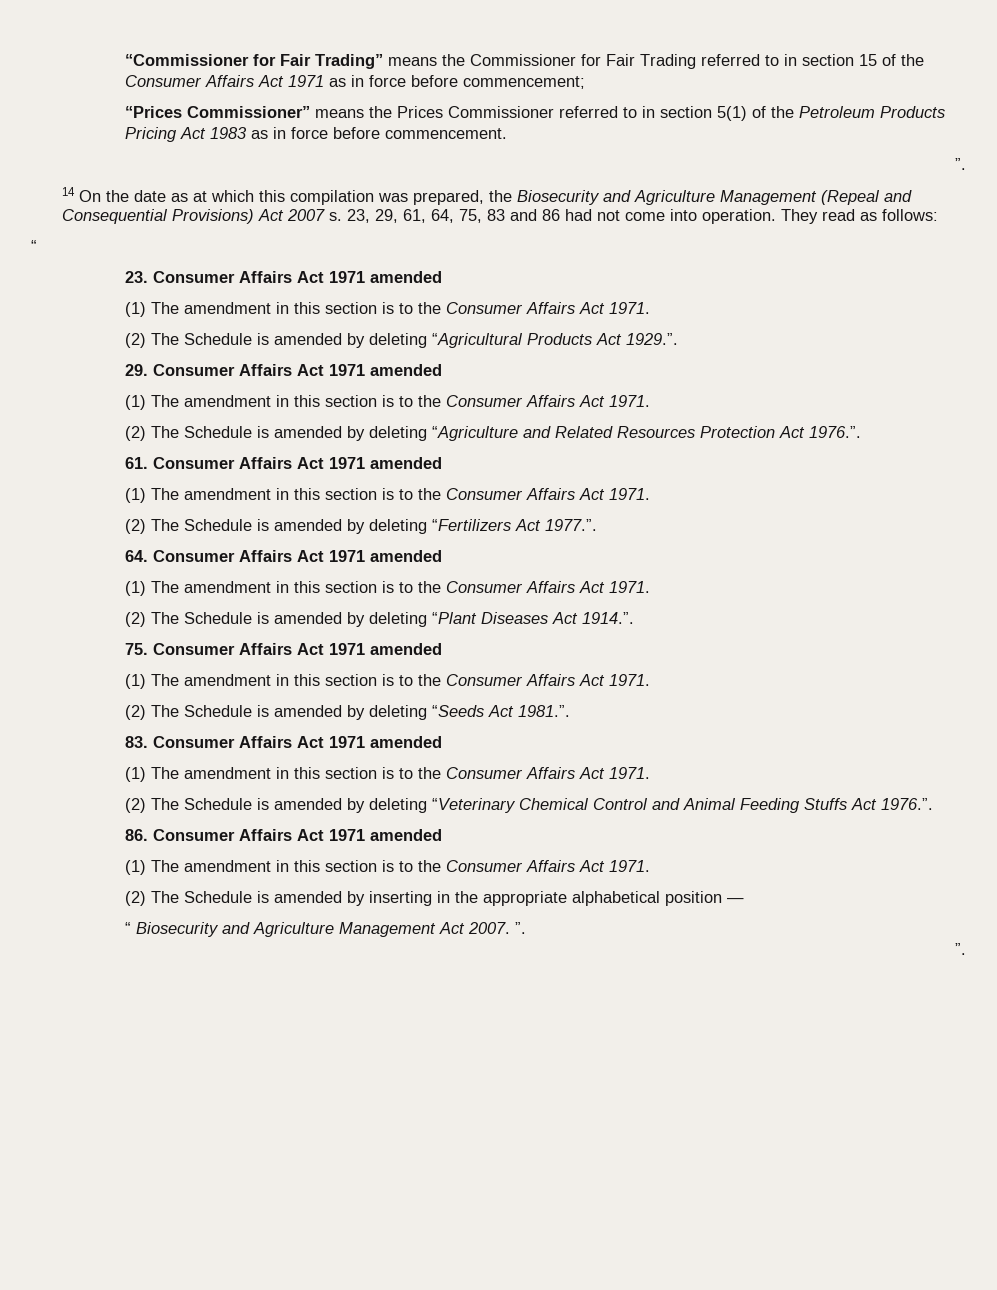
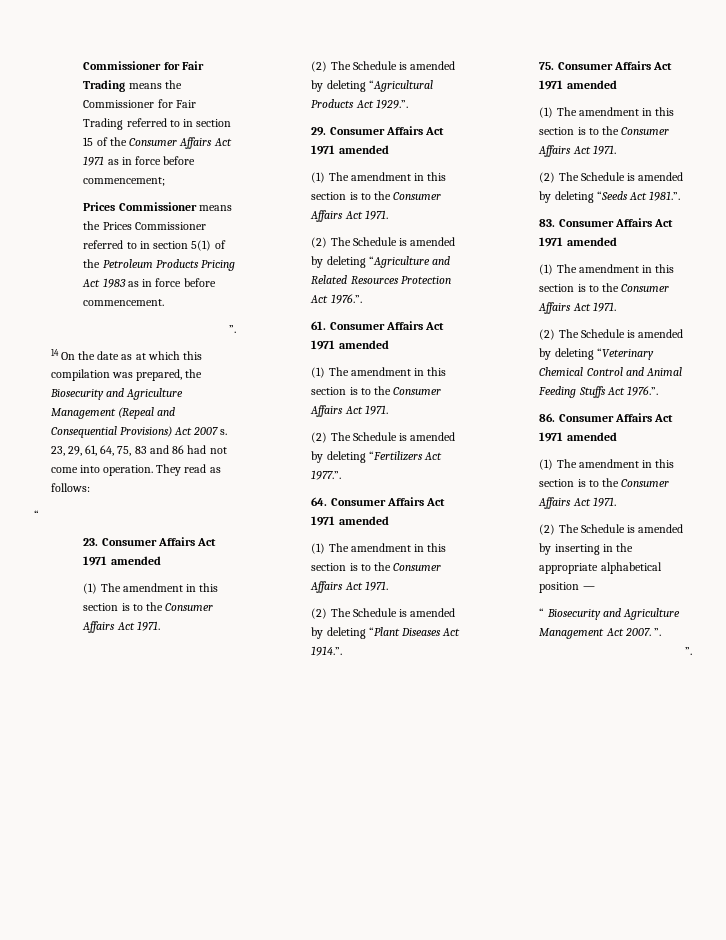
- “Commissioner for Fair Trading” means the Commissioner for Fair Trading referred to in section 15 of the Consumer Affairs Act 1971 as in force before commencement;
+ Commissioner for Fair Trading means the Commissioner for Fair Trading referred to in section 15 of the Consumer Affairs Act 1971 as in force before commencement;
- “Prices Commissioner” means the Prices Commissioner referred to in section 5(1) of the Petroleum Products Pricing Act 1983 as in force before commencement.
+ Prices Commissioner means the Prices Commissioner referred to in section 5(1) of the Petroleum Products Pricing Act 1983 as in force before commencement.

